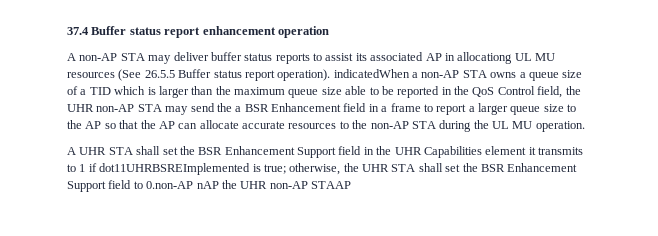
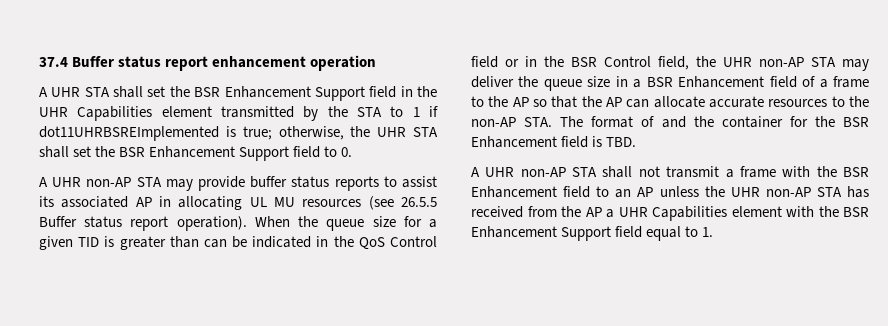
- A non-AP STA may deliver buffer status reports to assist its associated AP in allocationg UL MU resources (See 26.5.5 Buffer status report operation). indicatedWhen a non-AP STA owns a queue size of a TID which is larger than the maximum queue size able to be reported in the QoS Control field, the UHR non-AP STA may send the a BSR Enhancement field in a frame to report a larger queue size to the AP so that the AP can allocate accurate resources to the non-AP STA during the UL MU operation.
- A UHR STA shall set the BSR Enhancement Support field in the UHR Capabilities element it transmits to 1 if dot11UHRBSREImplemented is true; otherwise, the UHR STA shall set the BSR Enhancement Support field to 0.non-AP nAP the UHR non-AP STAAP
+ A UHR STA shall set the BSR Enhancement Support field in the UHR Capabilities element transmitted by the STA to 1 if dot11UHRBSREImplemented is true; otherwise, the UHR STA shall set the BSR Enhancement Support field to 0.
+ A UHR non-AP STA may provide buffer status reports to assist its associated AP in allocating UL MU resources (see 26.5.5 Buffer status report operation). When the queue size for a given TID is greater than can be indicated in the QoS Control field or in the BSR Control field, the UHR non-AP STA may deliver the queue size in a BSR Enhancement field of a frame to the AP so that the AP can allocate accurate resources to the non-AP STA. The format of and the container for the BSR Enhancement field is TBD.
+ A UHR non-AP STA shall not transmit a frame with the BSR Enhancement field to an AP unless the UHR non-AP STA has received from the AP a UHR Capabilities element with the BSR Enhancement Support field equal to 1.

